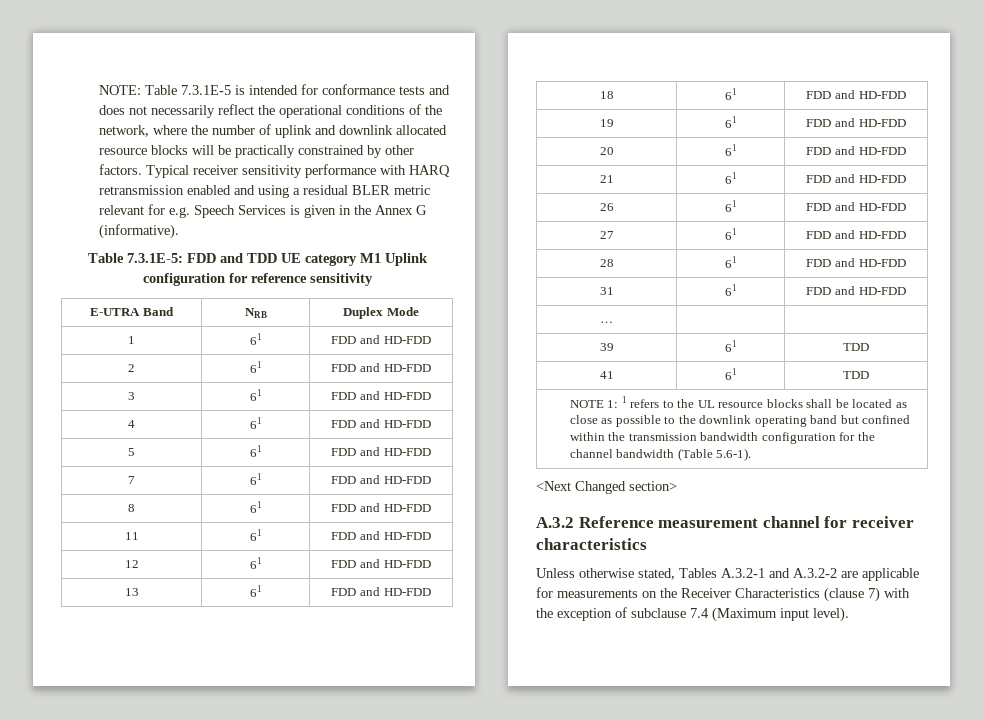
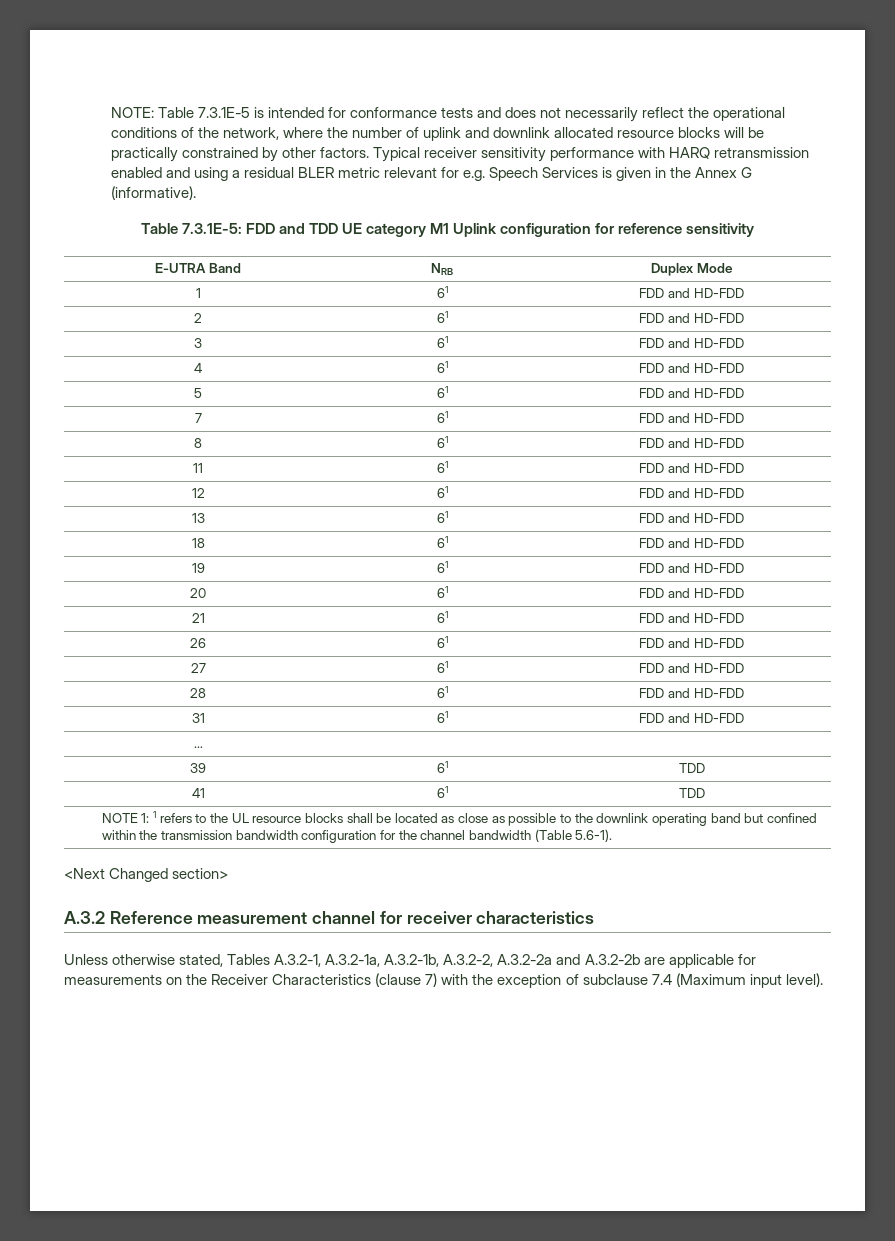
- Unless otherwise stated, Tables A.3.2-1 and A.3.2-2 are applicable for measurements on the Receiver Characteristics (clause 7) with the exception of subclause 7.4 (Maximum input level).
+ Unless otherwise stated, Tables A.3.2-1, A.3.2-1a, A.3.2-1b, A.3.2-2, A.3.2-2a and A.3.2-2b are applicable for measurements on the Receiver Characteristics (clause 7) with the exception of subclause 7.4 (Maximum input level).

